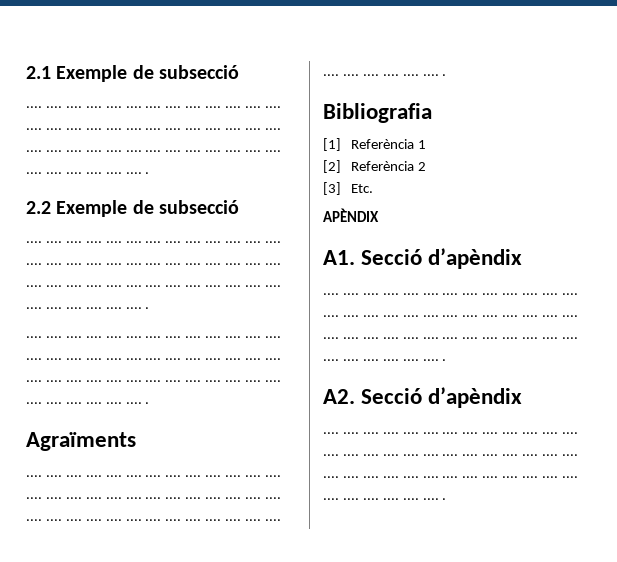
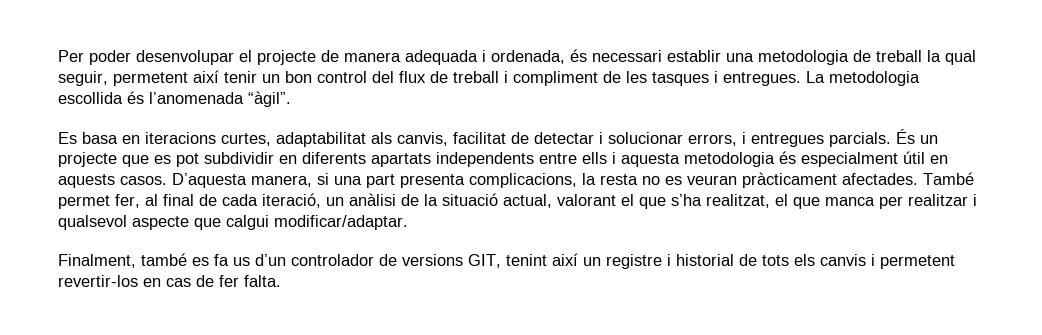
- 2.1 Exemple de subsecció
- .... .... .... .... .... .... .... .... .... .... .... .... .... .... .... .... .... .... .... .... .... .... .... .... .... .... .... .... .... .... .... .... .... .... .... .... .... .... .... .... .... .... .... .... .... .
- 2.2 Exemple de subsecció
- .... .... .... .... .... .... .... .... .... .... .... .... .... .... .... .... .... .... .... .... .... .... .... .... .... .... .... .... .... .... .... .... .... .... .... .... .... .... .... .... .... .... .... .... .... .
- .... .... .... .... .... .... .... .... .... .... .... .... .... .... .... .... .... .... .... .... .... .... .... .... .... .... .... .... .... .... .... .... .... .... .... .... .... .... .... .... .... .... .... .... .... .
- Agraïments
- .... .... .... .... .... .... .... .... .... .... .... .... .... .... .... .... .... .... .... .... .... .... .... .... .... .... .... .... .... .... .... .... .... .... .... .... .... .... .... .... .... .... .... .... .... .
- Bibliografia
- [1] Referència 1
- [2] Referència 2
- [3] Etc.
- APÈNDIX
- A1. Secció d’apèndix
- .... .... .... .... .... .... .... .... .... .... .... .... .... .... .... .... .... .... .... .... .... .... .... .... .... .... .... .... .... .... .... .... .... .... .... .... .... .... .... .... .... .... .... .... .... .
- A2. Secció d’apèndix
- .... .... .... .... .... .... .... .... .... .... .... .... .... .... .... .... .... .... .... .... .... .... .... .... .... .... .... .... .... .... .... .... .... .... .... .... .... .... .... .... .... .... .... .... .... .
+ Per poder desenvolupar el projecte de manera adequada i ordenada, és necessari establir una metodologia de treball la qual seguir, permetent així tenir un bon control del flux de treball i compliment de les tasques i entregues. La metodologia escollida és l’anomenada “àgil”.
+ Es basa en iteracions curtes, adaptabilitat als canvis, facilitat de detectar i solucionar errors, i entregues parcials. És un projecte que es pot subdividir en diferents apartats independents entre ells i aquesta metodologia és especialment útil en aquests casos. D’aquesta manera, si una part presenta complicacions, la resta no es veuran pràcticament afectades. També permet fer, al final de cada iteració, un anàlisi de la situació actual, valorant el que s’ha realitzat, el que manca per realitzar i qualsevol aspecte que calgui modificar/adaptar.
+ Finalment, també es fa us d’un controlador de versions GIT, tenint així un registre i historial de tots els canvis i permetent revertir-los en cas de fer falta.

